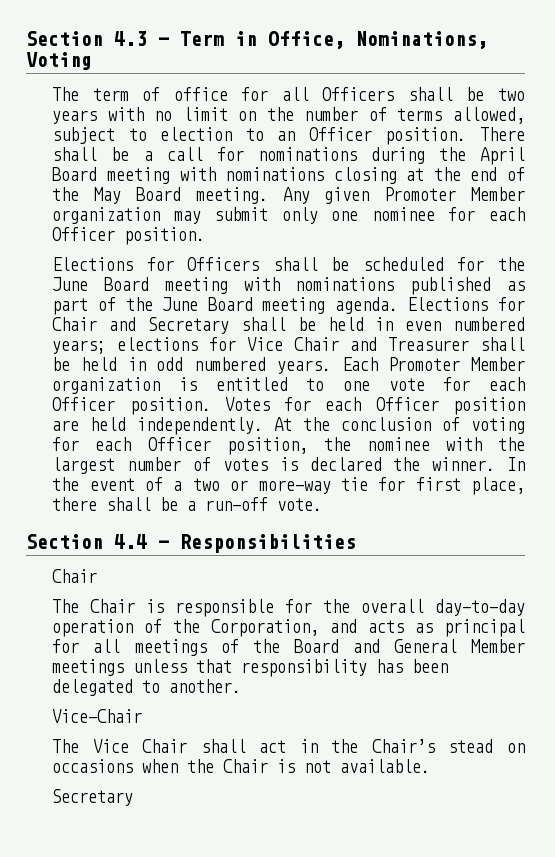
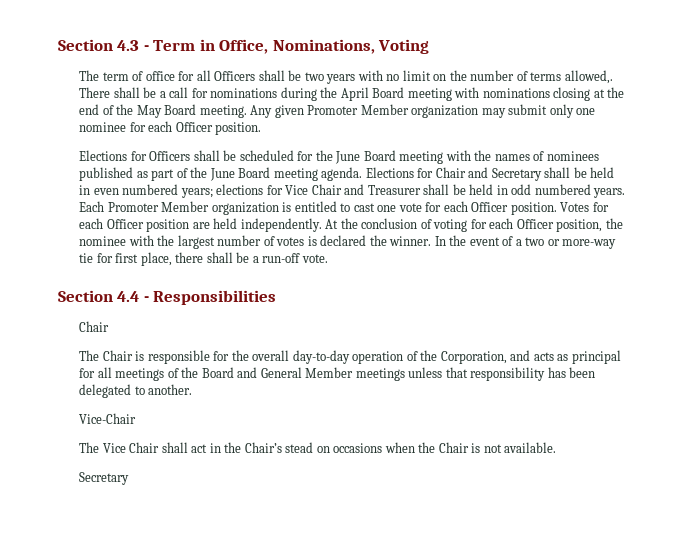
- The term of office for all Officers shall be two years with no limit on the number of terms allowed, subject to election to an Officer position.
+ The term of office for all Officers shall be two years with no limit on the number of terms allowed,.
- Elections for Officers shall be scheduled for the June Board meeting with nominations published as part of the June Board meeting agenda.
+ Elections for Officers shall be scheduled for the June Board meeting with the names of nominees published as part of the June Board meeting agenda.
- Each Promoter Member organization is entitled to one vote for each Officer position.
+ Each Promoter Member organization is entitled to cast one vote for each Officer position.

